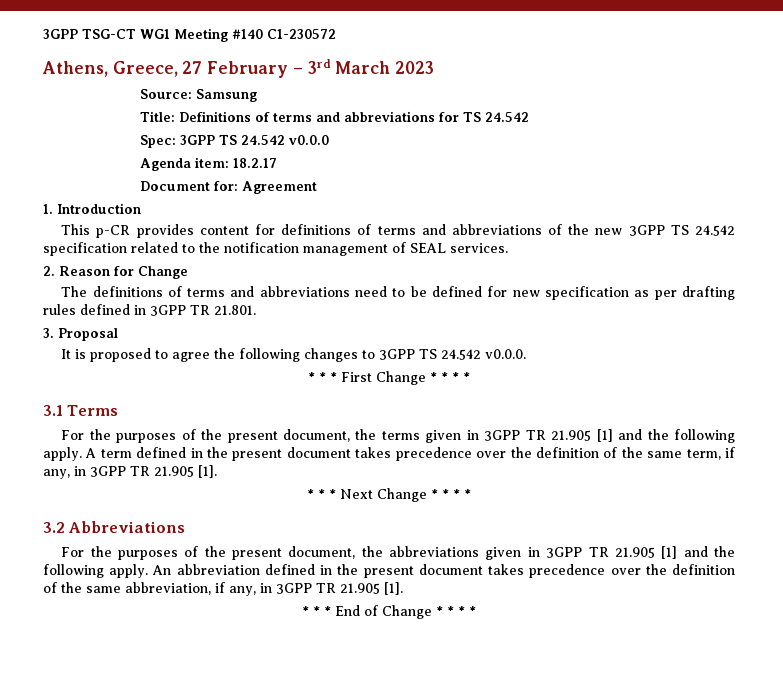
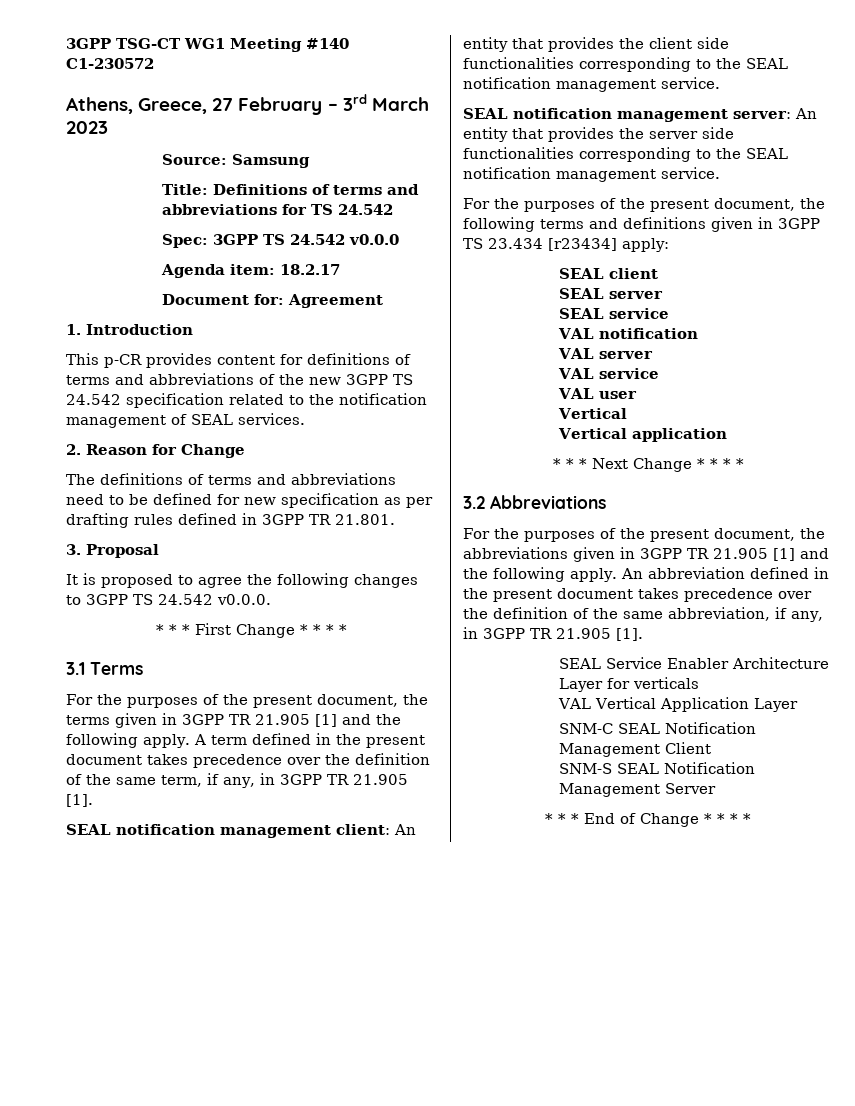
+ SEAL notification management client: An entity that provides the client side functionalities corresponding to the SEAL notification management service.
+ SEAL notification management server: An entity that provides the server side functionalities corresponding to the SEAL notification management service.
+ For the purposes of the present document, the following terms and definitions given in 3GPP TS 23.434 [r23434] apply:
+ SEAL client
+ SEAL server
+ SEAL service
+ VAL notification
+ VAL server
+ VAL service
+ VAL user
+ Vertical
+ Vertical application
+ SEAL Service Enabler Architecture Layer for verticals
+ VAL Vertical Application Layer
+ SNM-C SEAL Notification Management Client
+ SNM-S SEAL Notification Management Server

